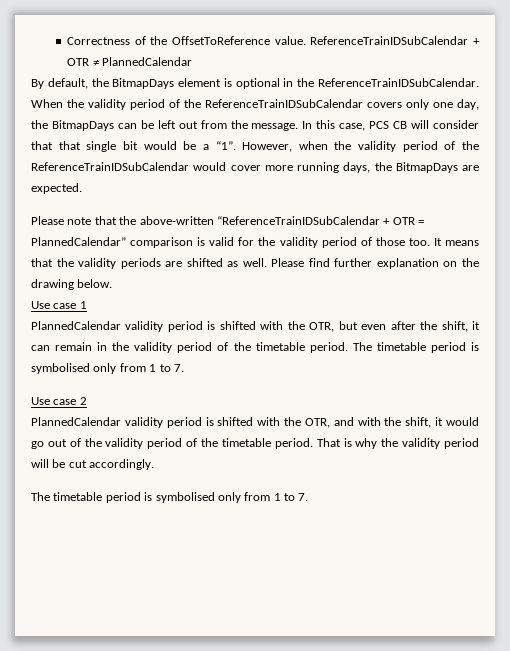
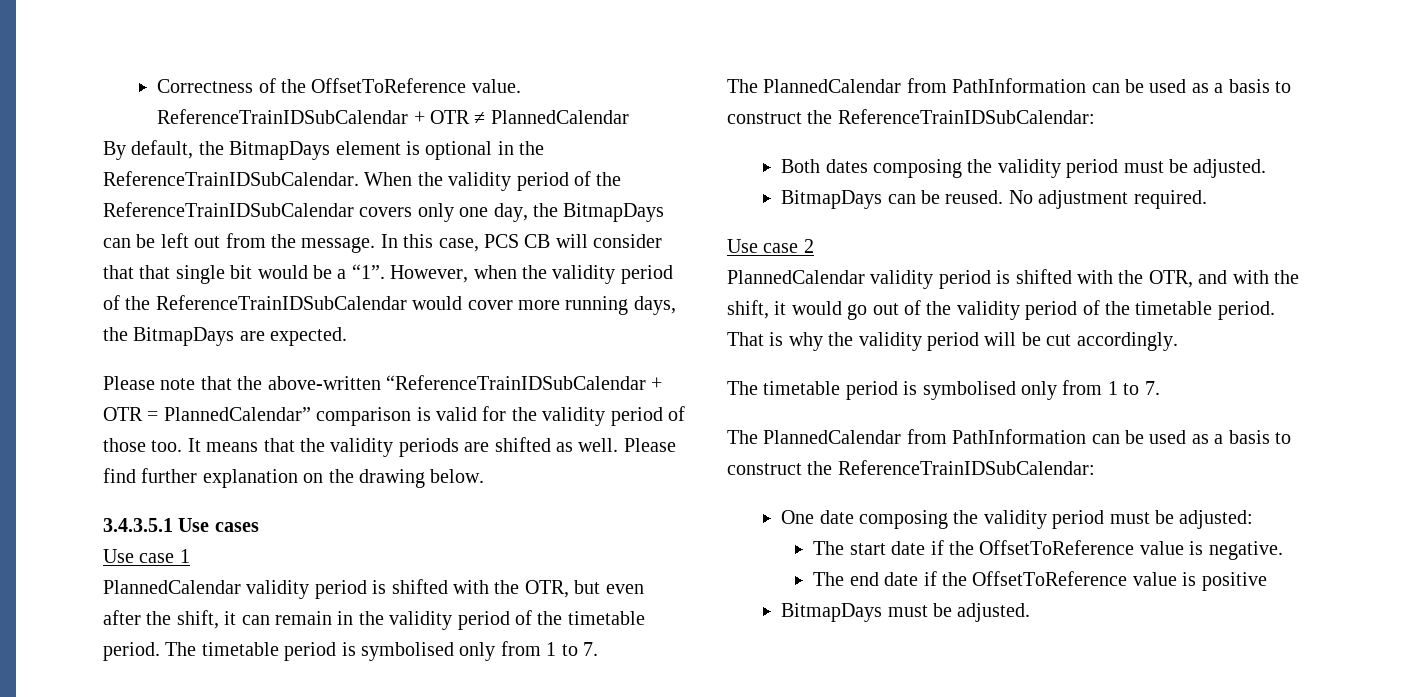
+ 3.4.3.5.1 Use cases
  PlannedCalendar validity period is shifted with the OTR, but even after the shift, it can remain in the validity period of the timetable period. The timetable period is symbolised only from 1 to 7.
+ The PlannedCalendar from PathInformation can be used as a basis to construct the ReferenceTrainIDSubCalendar:
+ Both dates composing the validity period must be adjusted.
+ BitmapDays can be reused. No adjustment required.
  That is why the validity period will be cut accordingly.
  The timetable period is symbolised only from 1 to 7.
+ The PlannedCalendar from PathInformation can be used as a basis to construct the ReferenceTrainIDSubCalendar:
+ One date composing the validity period must be adjusted:
+ The start date if the OffsetToReference value is negative.
+ The end date if the OffsetToReference value is positive
+ BitmapDays must be adjusted.

